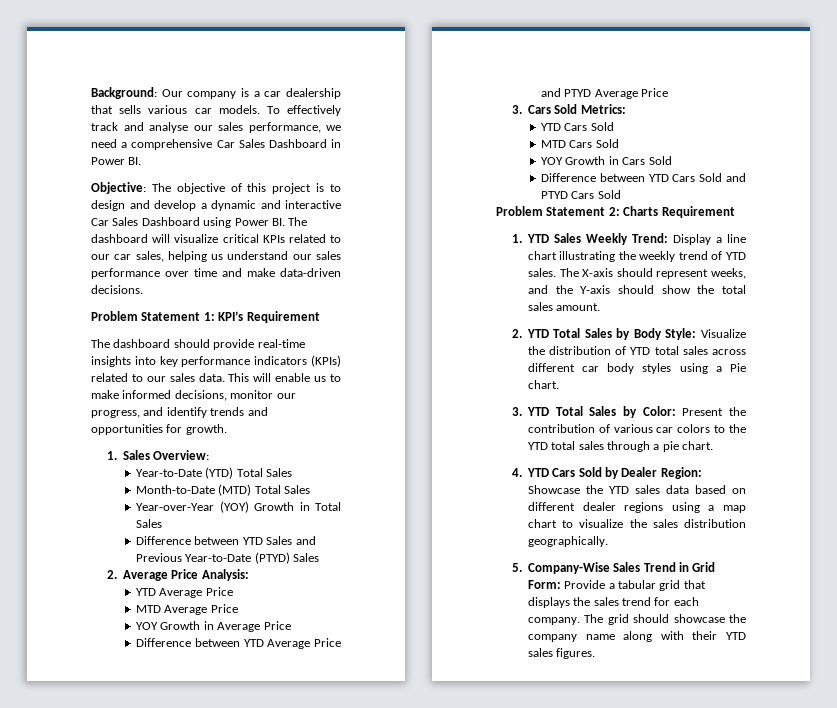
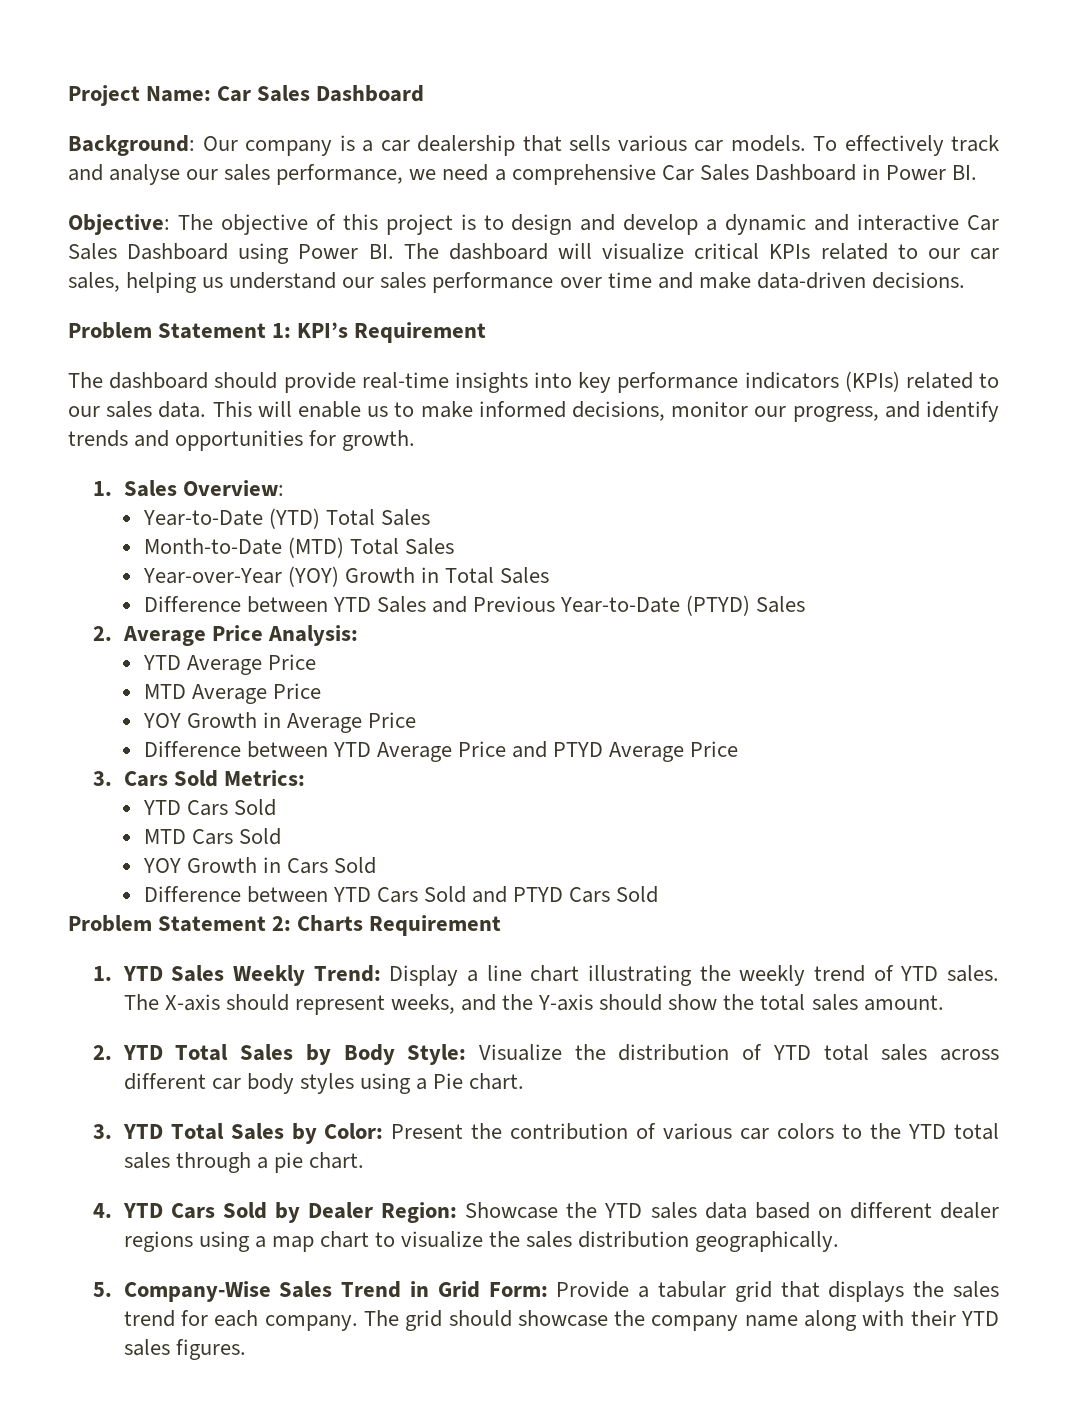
+ Project Name: Car Sales Dashboard

